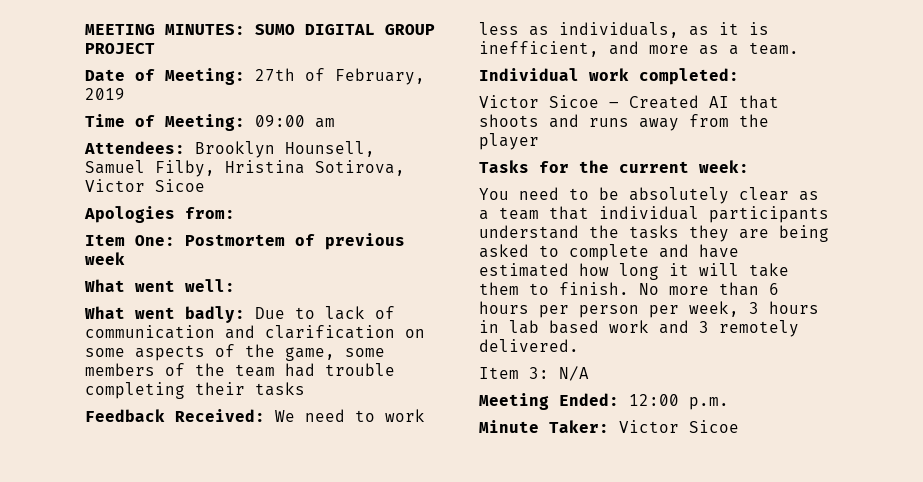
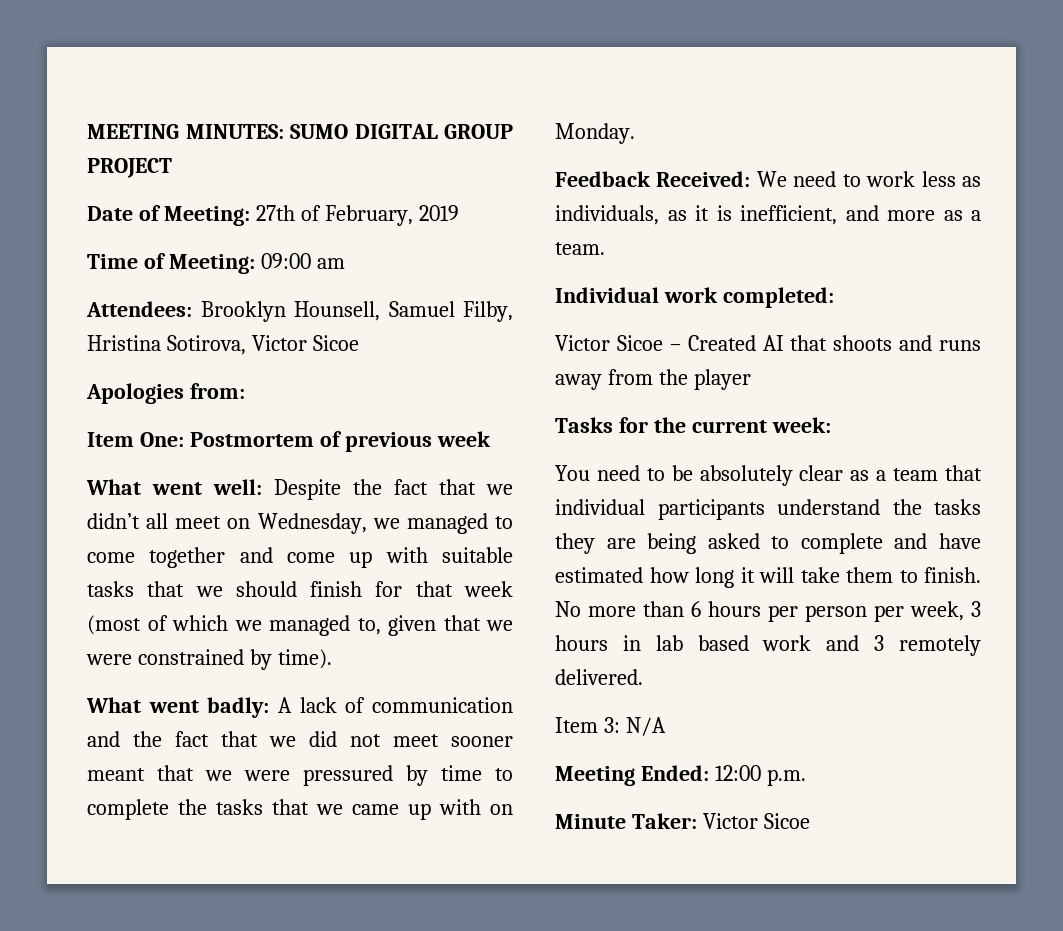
- What went well:
+ What went well: Despite the fact that we didn’t all meet on Wednesday, we managed to come together and come up with suitable tasks that we should finish for that week (most of which we managed to, given that we were constrained by time).
- What went badly: Due to lack of communication and clarification on some aspects of the game, some members of the team had trouble completing their tasks
+ What went badly: A lack of communication and the fact that we did not meet sooner meant that we were pressured by time to complete the tasks that we came up with on Monday.

